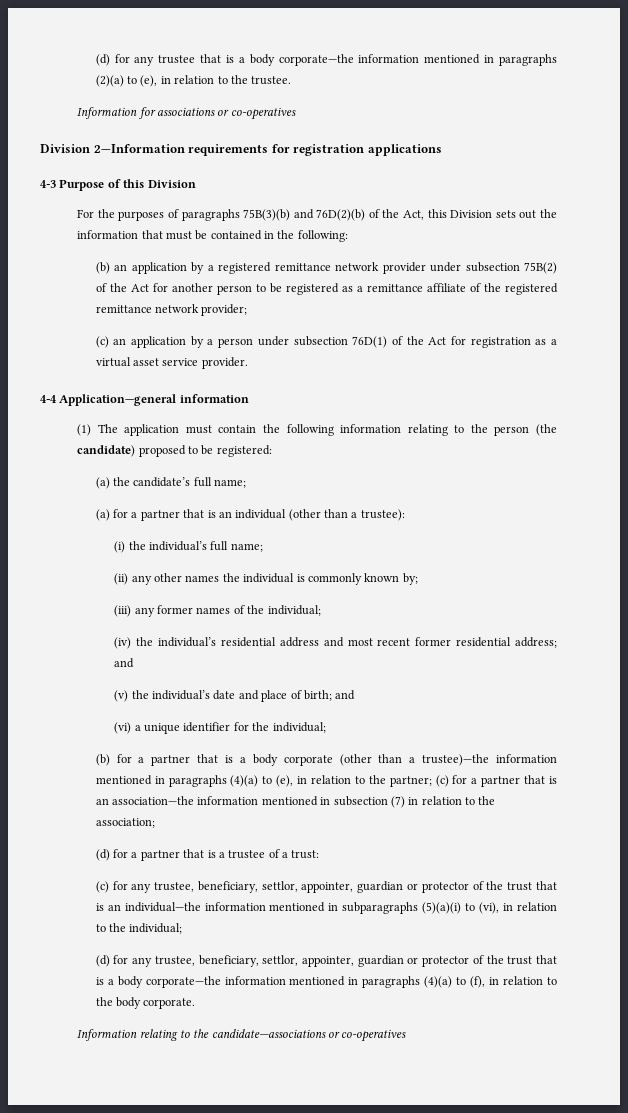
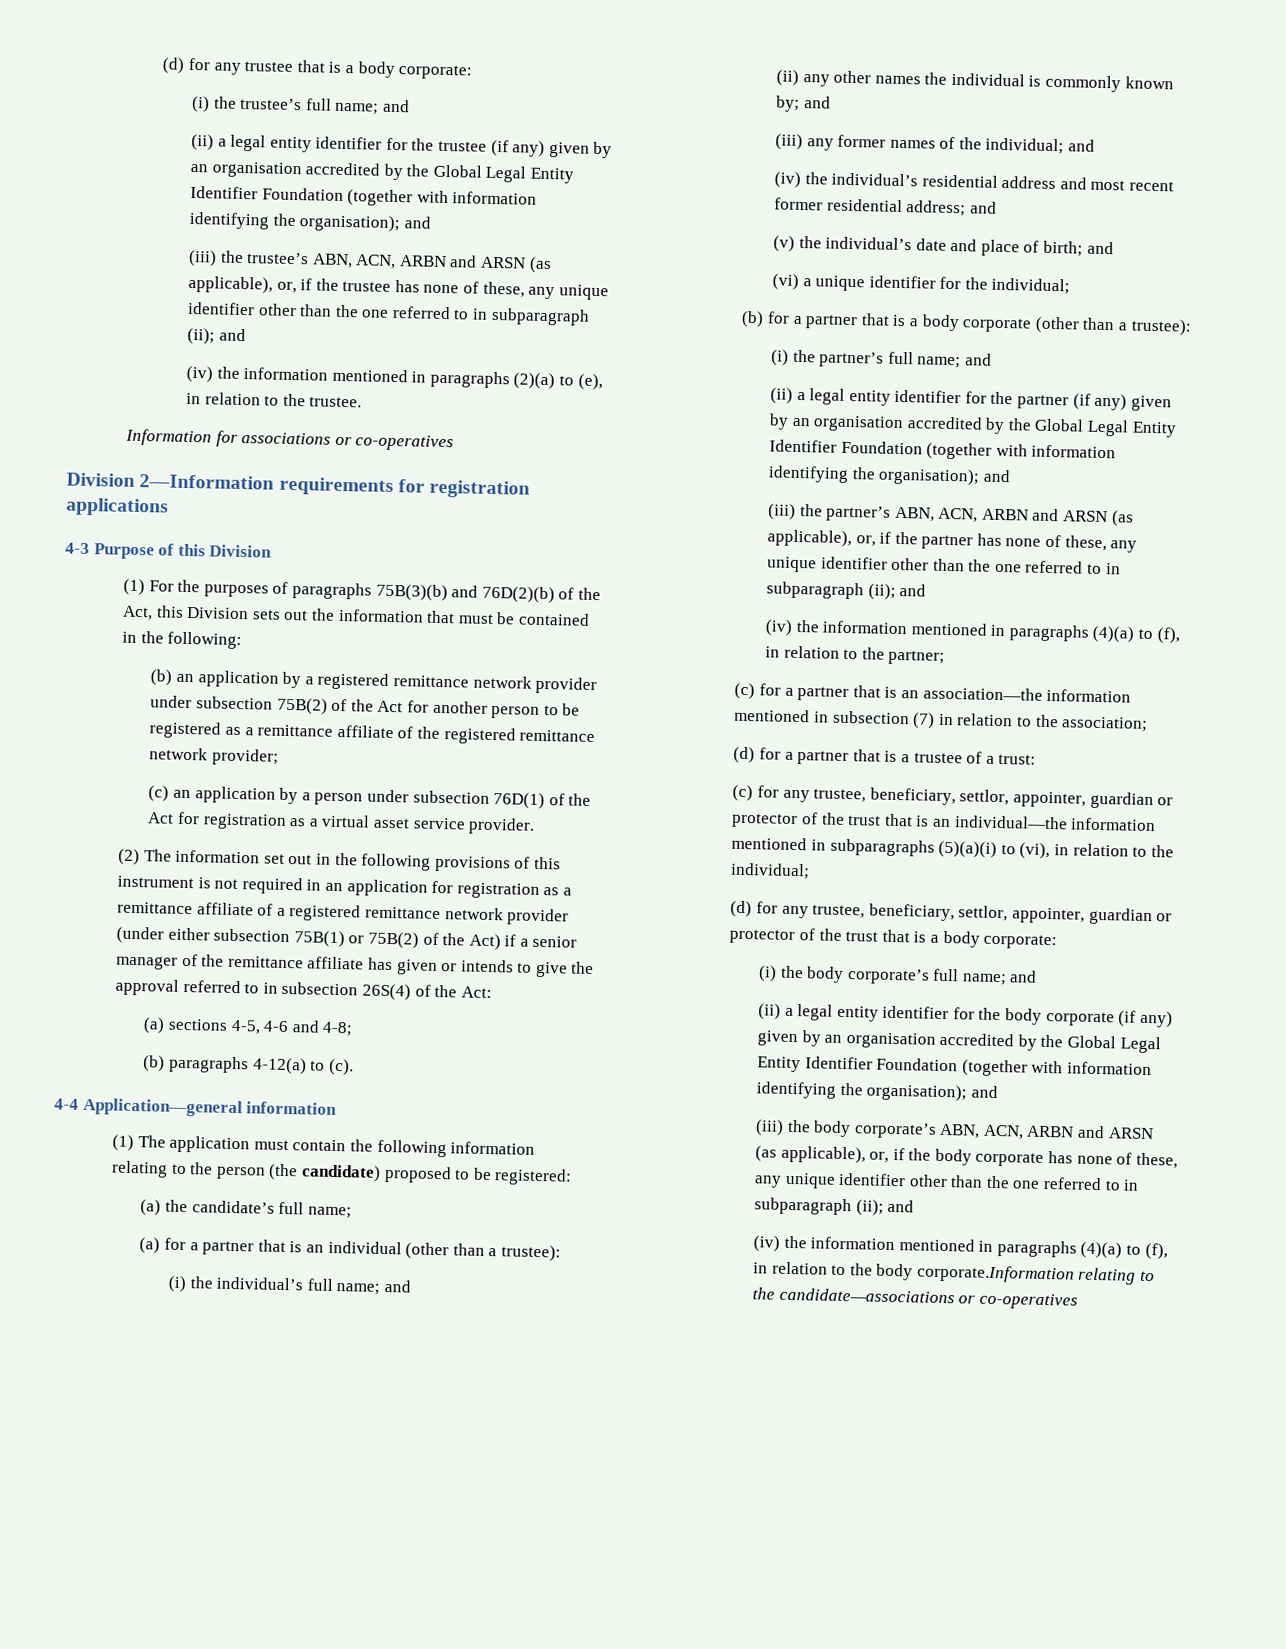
- (d) for any trustee that is a body corporate—the information mentioned in paragraphs (2)(a) to (e), in relation to the trustee.
+ (d) for any trustee that is a body corporate:
+ (i) the trustee’s full name; and
+ (ii) a legal entity identifier for the trustee (if any) given by an organisation accredited by the Global Legal Entity Identifier Foundation (together with information identifying the organisation); and
+ (iii) the trustee’s ABN, ACN, ARBN and ARSN (as applicable), or, if the trustee has none of these, any unique identifier other than the one referred to in subparagraph (ii); and
+ (iv) the information mentioned in paragraphs (2)(a) to (e), in relation to the trustee.
- For the purposes of paragraphs 75B(3)(b) and 76D(2)(b) of the Act, this Division sets out the information that must be contained in the following:
+ (1) For the purposes of paragraphs 75B(3)(b) and 76D(2)(b) of the Act, this Division sets out the information that must be contained in the following:
+ (2) The information set out in the following provisions of this instrument is not required in an application for registration as a remittance affiliate of a registered remittance network provider (under either subsection 75B(1) or 75B(2) of the Act) if a senior manager of the remittance affiliate has given or intends to give the approval referred to in subsection 26S(4) of the Act:
+ (a) sections 4-5, 4-6 and 4-8;
+ (b) paragraphs 4-12(a) to (c).
- (i) the individual’s full name;
+ (i) the individual’s full name; and
- (ii) any other names the individual is commonly known by;
+ (ii) any other names the individual is commonly known by; and
- (iii) any former names of the individual;
+ (iii) any former names of the individual; and
- (b) for a partner that is a body corporate (other than a trustee)—the information mentioned in paragraphs (4)(a) to (e), in relation to the partner; (c) for a partner that is an association—the information mentioned in subsection (7) in relation to the association;
+ (b) for a partner that is a body corporate (other than a trustee):
+ (i) the partner’s full name; and
+ (ii) a legal entity identifier for the partner (if any) given by an organisation accredited by the Global Legal Entity Identifier Foundation (together with information identifying the organisation); and
+ (iii) the partner’s ABN, ACN, ARBN and ARSN (as applicable), or, if the partner has none of these, any unique identifier other than the one referred to in subparagraph (ii); and
+ (iv) the information mentioned in paragraphs (4)(a) to (f), in relation to the partner;
+ (c) for a partner that is an association—the information mentioned in subsection (7) in relation to the association;
- (d) for any trustee, beneficiary, settlor, appointer, guardian or protector of the trust that is a body corporate—the information mentioned in paragraphs (4)(a) to (f), in relation to the body corporate.
- Information relating to the candidate—associations or co-operatives
+ (d) for any trustee, beneficiary, settlor, appointer, guardian or protector of the trust that is a body corporate:
+ (i) the body corporate’s full name; and
+ (ii) a legal entity identifier for the body corporate (if any) given by an organisation accredited by the Global Legal Entity Identifier Foundation (together with information identifying the organisation); and
+ (iii) the body corporate’s ABN, ACN, ARBN and ARSN (as applicable), or, if the body corporate has none of these, any unique identifier other than the one referred to in subparagraph (ii); and
+ (iv) the information mentioned in paragraphs (4)(a) to (f), in relation to the body corporate.Information relating to the candidate—associations or co-operatives

